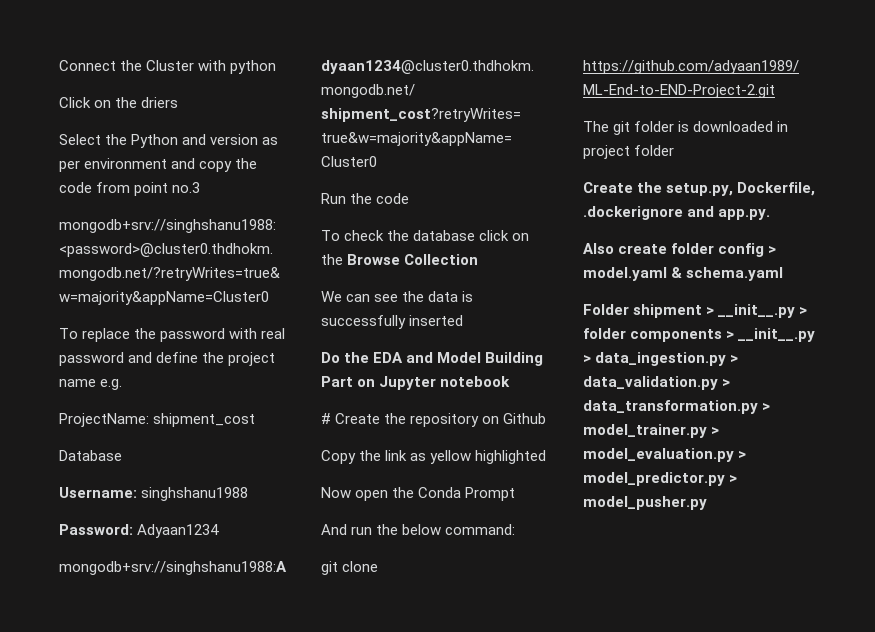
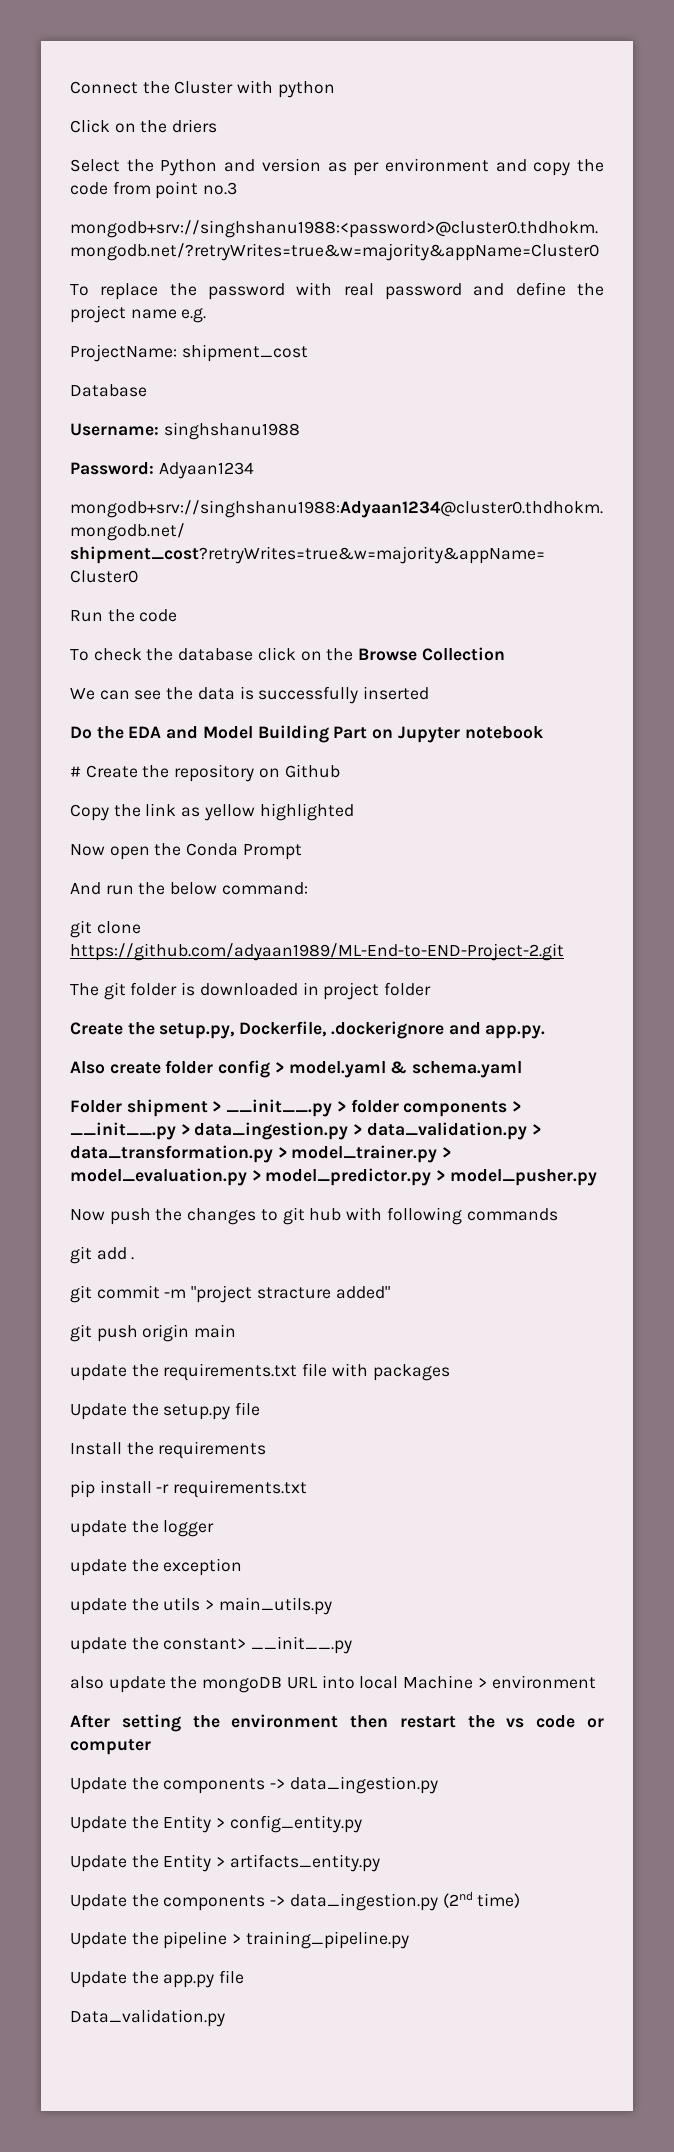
+ Now push the changes to git hub with following commands
+ git add .
+ git commit -m "project stracture added"
+ git push origin main
+ update the requirements.txt file with packages
+ Update the setup.py file
+ Install the requirements
+ pip install -r requirements.txt
+ update the logger
+ update the exception
+ update the utils > main_utils.py
+ update the constant> __init__.py
+ also update the mongoDB URL into local Machine > environment
+ After setting the environment then restart the vs code or computer
+ Update the components -> data_ingestion.py
+ Update the Entity > config_entity.py
+ Update the Entity > artifacts_entity.py
+ Update the components -> data_ingestion.py (2nd time)
+ Update the pipeline > training_pipeline.py
+ Update the app.py file
+ Data_validation.py

